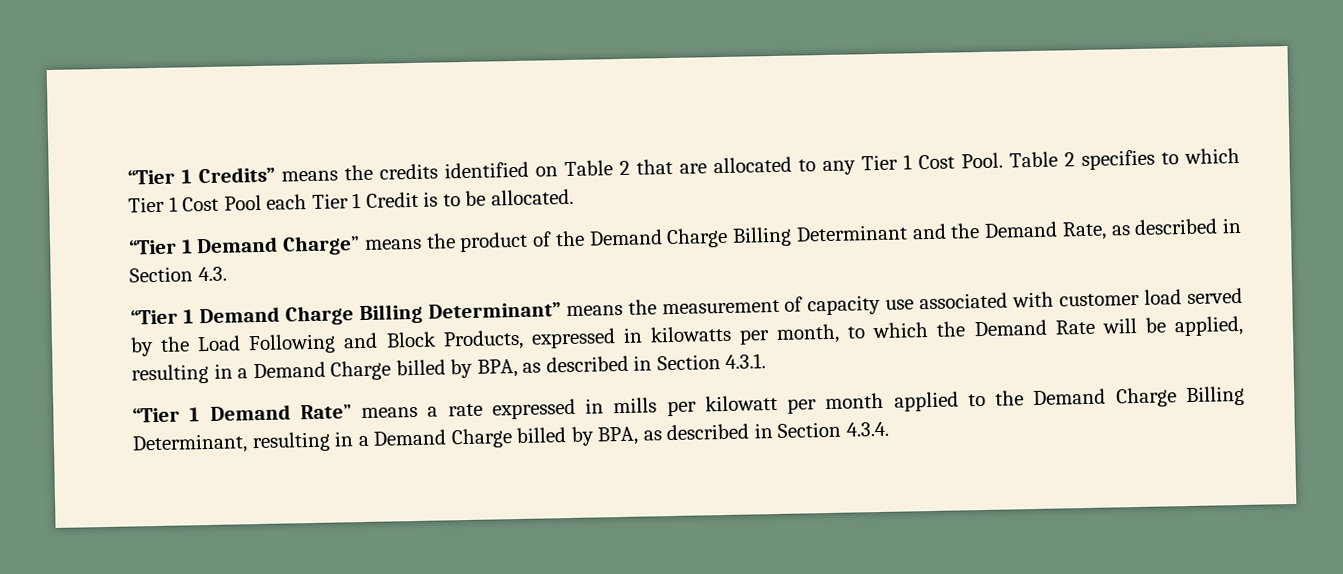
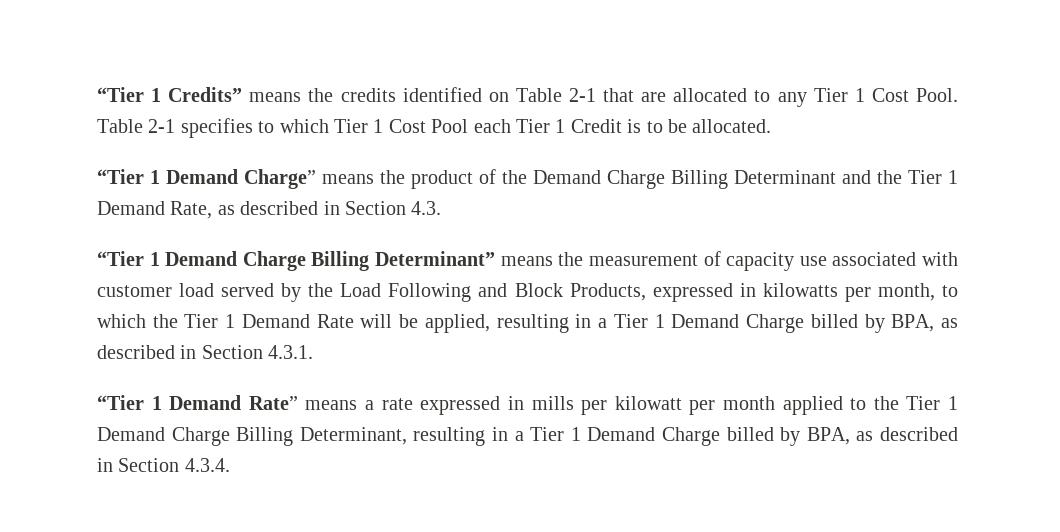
- “Tier 1 Credits” means the credits identified on Table 2 that are allocated to any Tier 1 Cost Pool.
+ “Tier 1 Credits” means the credits identified on Table 2-1 that are allocated to any Tier 1 Cost Pool.
- Table 2 specifies to which Tier 1 Cost Pool each Tier 1 Credit is to be allocated.
+ Table 2-1 specifies to which Tier 1 Cost Pool each Tier 1 Credit is to be allocated.
- “Tier 1 Demand Charge” means the product of the Demand Charge Billing Determinant and the Demand Rate, as described in Section 4.3.
+ “Tier 1 Demand Charge” means the product of the Demand Charge Billing Determinant and the Tier 1 Demand Rate, as described in Section 4.3.
- “Tier 1 Demand Charge Billing Determinant” means the measurement of capacity use associated with customer load served by the Load Following and Block Products, expressed in kilowatts per month, to which the Demand Rate will be applied, resulting in a Demand Charge billed by BPA, as described in Section 4.3.1.
+ “Tier 1 Demand Charge Billing Determinant” means the measurement of capacity use associated with customer load served by the Load Following and Block Products, expressed in kilowatts per month, to which the Tier 1 Demand Rate will be applied, resulting in a Tier 1 Demand Charge billed by BPA, as described in Section 4.3.1.
- “Tier 1 Demand Rate” means a rate expressed in mills per kilowatt per month applied to the Demand Charge Billing Determinant, resulting in a Demand Charge billed by BPA, as described in Section 4.3.4.
+ “Tier 1 Demand Rate” means a rate expressed in mills per kilowatt per month applied to the Tier 1 Demand Charge Billing Determinant, resulting in a Tier 1 Demand Charge billed by BPA, as described in Section 4.3.4.

